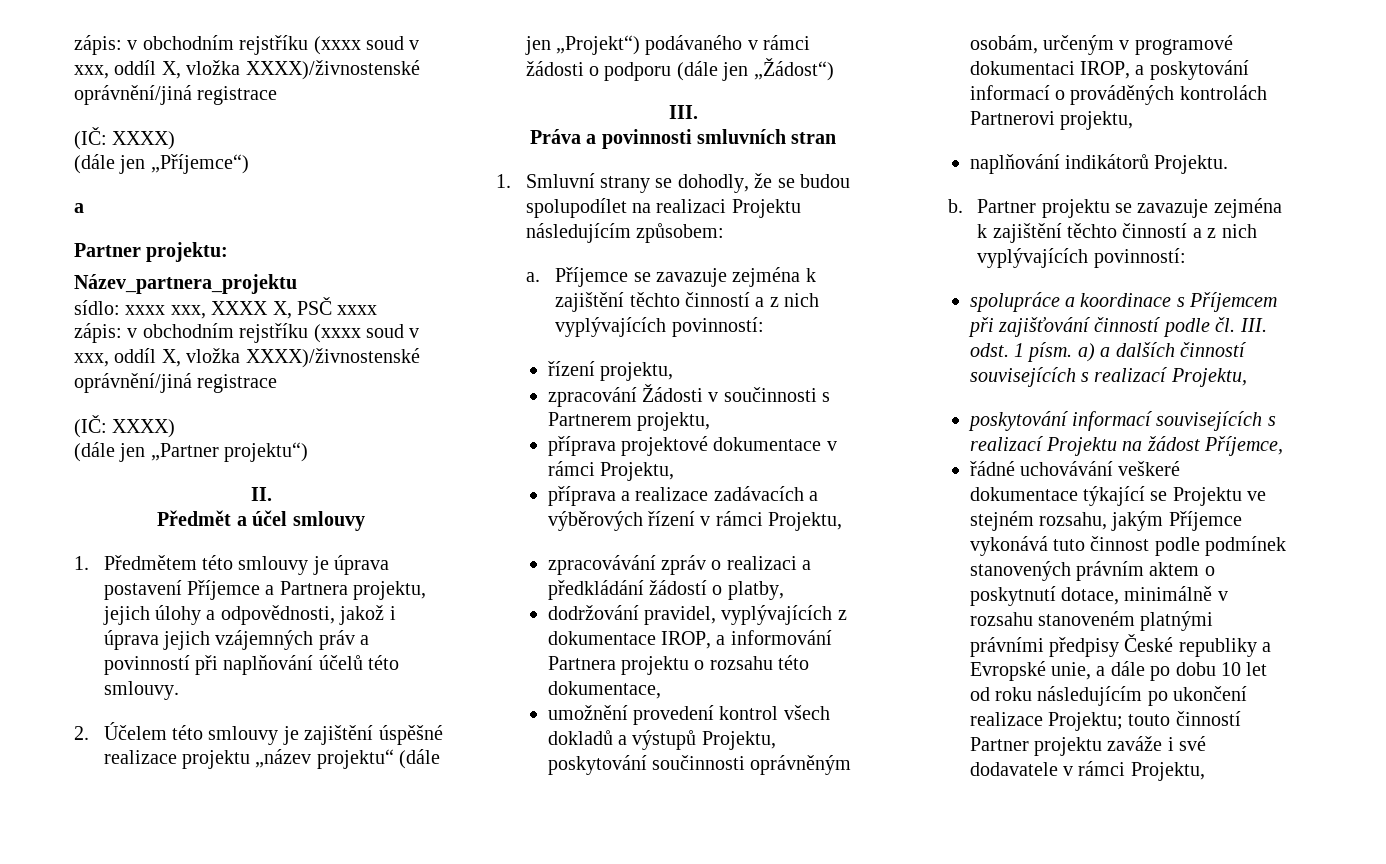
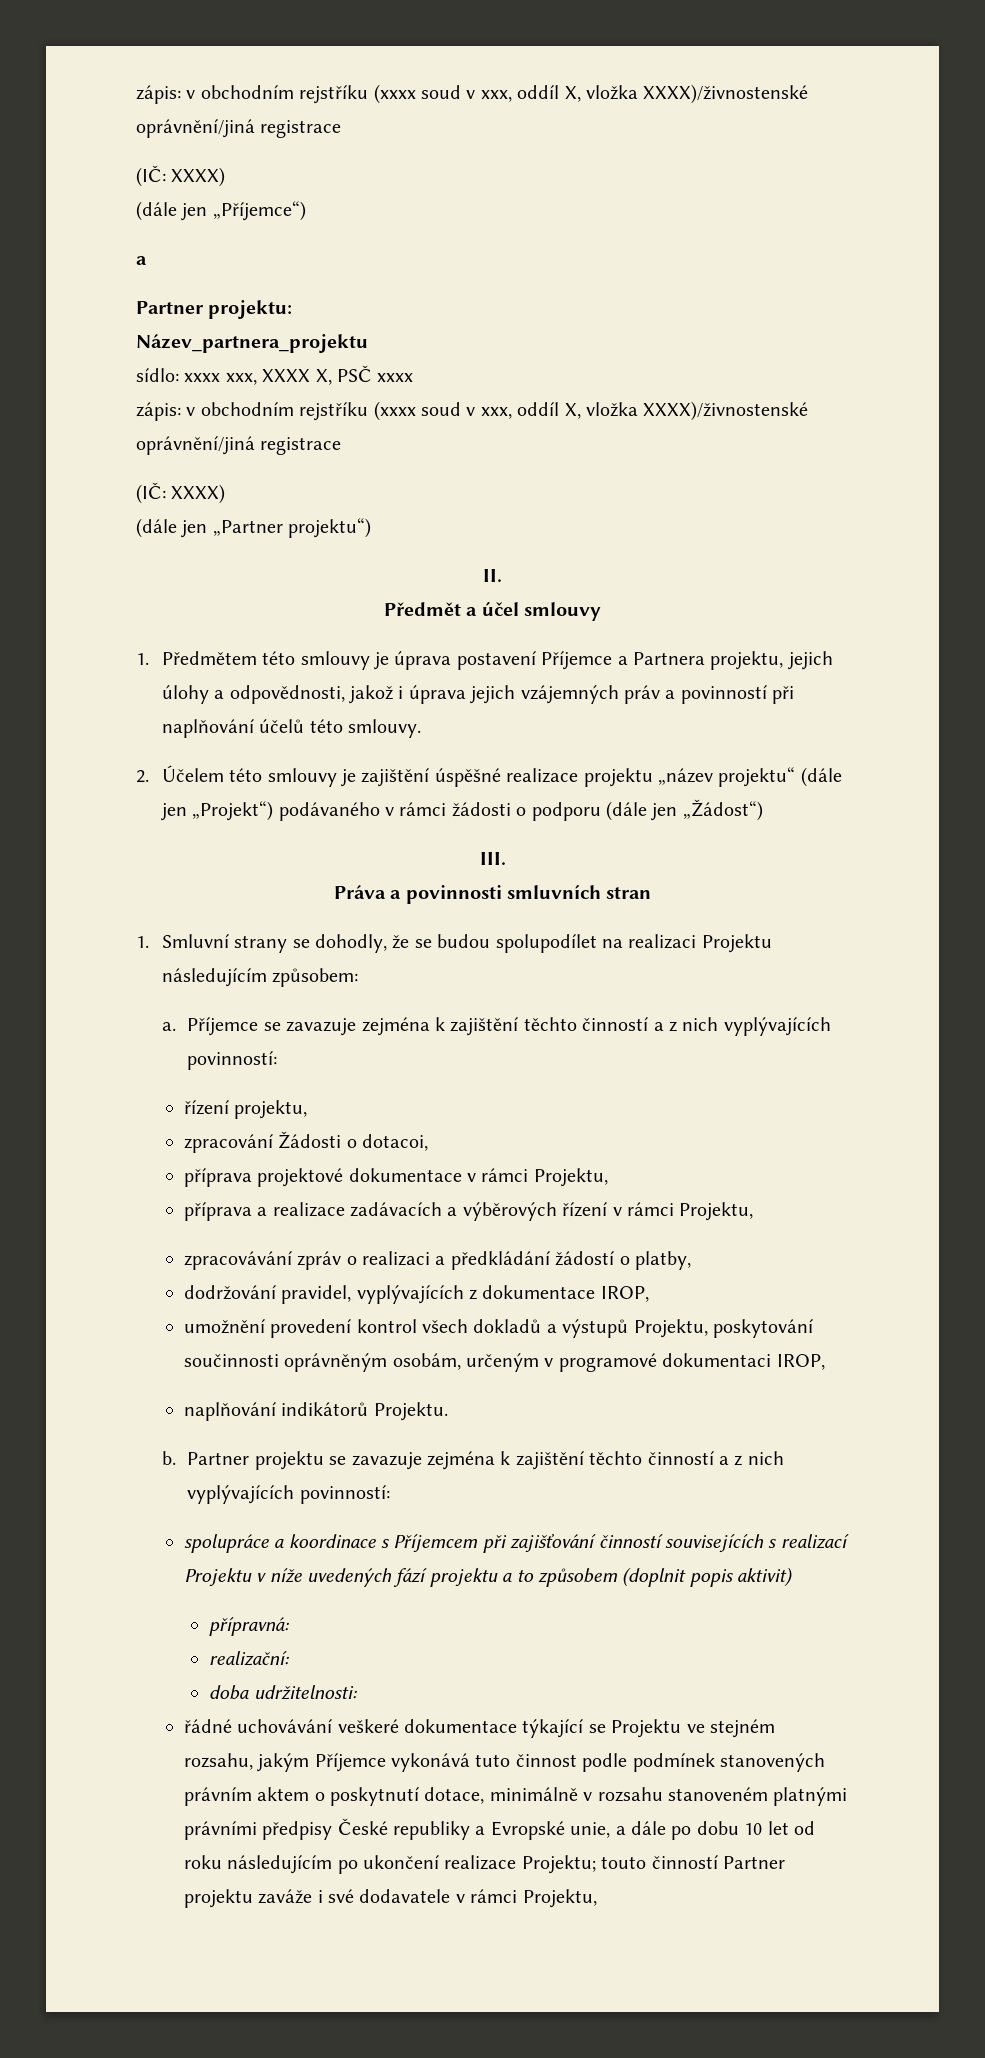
- zpracování Žádosti v součinnosti s Partnerem projektu,
+ zpracování Žádosti o dotacoi,
- dodržování pravidel, vyplývajících z dokumentace IROP, a informování Partnera projektu o rozsahu této dokumentace,
+ dodržování pravidel, vyplývajících z dokumentace IROP,
- umožnění provedení kontrol všech dokladů a výstupů Projektu, poskytování součinnosti oprávněným osobám, určeným v programové dokumentaci IROP, a poskytování informací o prováděných kontrolách Partnerovi projektu,
+ umožnění provedení kontrol všech dokladů a výstupů Projektu, poskytování součinnosti oprávněným osobám, určeným v programové dokumentaci IROP,
- spolupráce a koordinace s Příjemcem při zajišťování činností podle čl. III. odst. 1 písm. a) a dalších činností souvisejících s realizací Projektu,
- poskytování informací souvisejících s realizací Projektu na žádost Příjemce,
+ spolupráce a koordinace s Příjemcem při zajišťování činností souvisejících s realizací Projektu v níže uvedených fází projektu a to způsobem (doplnit popis aktivit)
+ přípravná:
+ realizační:
+ doba udržitelnosti:

